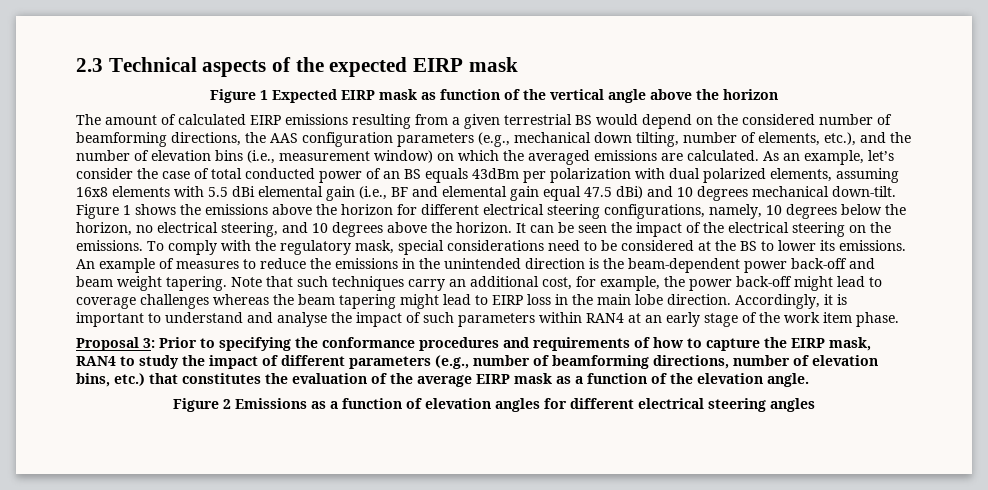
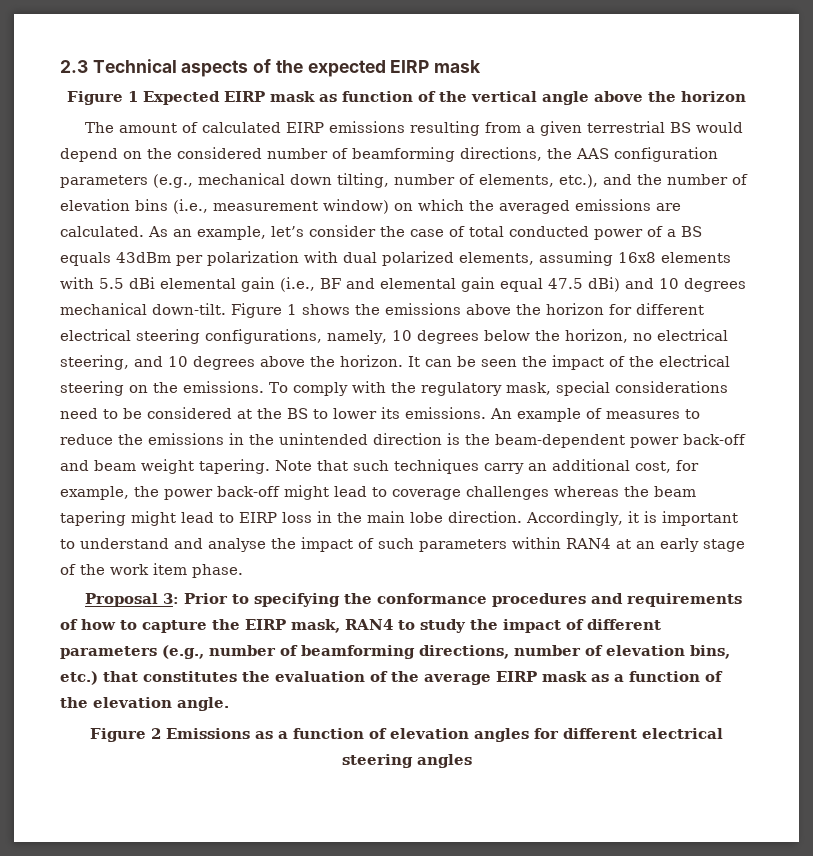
- As an example, let’s consider the case of total conducted power of an BS equals 43dBm per polarization with dual polarized elements, assuming 16x8 elements with 5.5 dBi elemental gain (i.e., BF and elemental gain equal 47.5 dBi) and 10 degrees mechanical down-tilt.
+ As an example, let’s consider the case of total conducted power of a BS equals 43dBm per polarization with dual polarized elements, assuming 16x8 elements with 5.5 dBi elemental gain (i.e., BF and elemental gain equal 47.5 dBi) and 10 degrees mechanical down-tilt.

